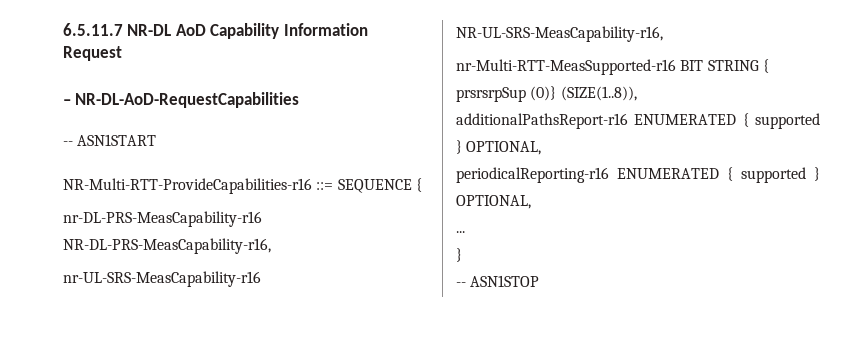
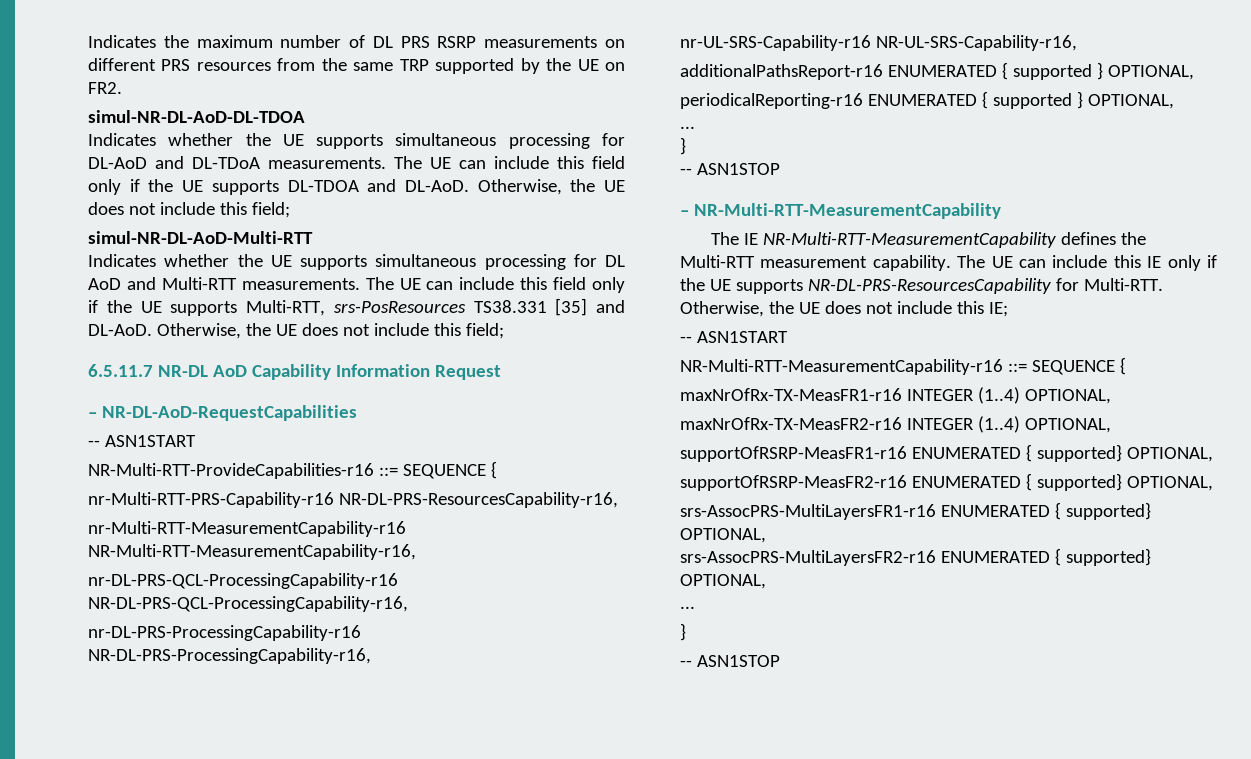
+ Indicates the maximum number of DL PRS RSRP measurements on different PRS resources from the same TRP supported by the UE on FR2.
+ simul-NR-DL-AoD-DL-TDOA
+ Indicates whether the UE supports simultaneous processing for DL-AoD and DL-TDoA measurements. The UE can include this field only if the UE supports DL-TDOA and DL-AoD. Otherwise, the UE does not include this field;
+ simul-NR-DL-AoD-Multi-RTT
+ Indicates whether the UE supports simultaneous processing for DL AoD and Multi-RTT measurements. The UE can include this field only if the UE supports Multi-RTT, srs-PosResources TS38.331 [35] and DL-AoD. Otherwise, the UE does not include this field;
- nr-DL-PRS-MeasCapability-r16 NR-DL-PRS-MeasCapability-r16,
- nr-UL-SRS-MeasCapability-r16 NR-UL-SRS-MeasCapability-r16,
- nr-Multi-RTT-MeasSupported-r16 BIT STRING { prsrsrpSup (0)} (SIZE(1..8)),
+ nr-Multi-RTT-PRS-Capability-r16 NR-DL-PRS-ResourcesCapability-r16,
+ nr-Multi-RTT-MeasurementCapability-r16 NR-Multi-RTT-MeasurementCapability-r16,
+ nr-DL-PRS-QCL-ProcessingCapability-r16 NR-DL-PRS-QCL-ProcessingCapability-r16,
+ nr-DL-PRS-ProcessingCapability-r16 NR-DL-PRS-ProcessingCapability-r16,
+ nr-UL-SRS-Capability-r16 NR-UL-SRS-Capability-r16,
+ – NR-Multi-RTT-MeasurementCapability
+ The IE NR-Multi-RTT-MeasurementCapability defines the Multi-RTT measurement capability. The UE can include this IE only if the UE supports NR-DL-PRS-ResourcesCapability for Multi-RTT. Otherwise, the UE does not include this IE;
+ -- ASN1START
+ NR-Multi-RTT-MeasurementCapability-r16 ::= SEQUENCE {
+ maxNrOfRx-TX-MeasFR1-r16 INTEGER (1..4) OPTIONAL,
+ maxNrOfRx-TX-MeasFR2-r16 INTEGER (1..4) OPTIONAL,
+ supportOfRSRP-MeasFR1-r16 ENUMERATED { supported} OPTIONAL,
+ supportOfRSRP-MeasFR2-r16 ENUMERATED { supported} OPTIONAL,
+ srs-AssocPRS-MultiLayersFR1-r16 ENUMERATED { supported} OPTIONAL,
+ srs-AssocPRS-MultiLayersFR2-r16 ENUMERATED { supported} OPTIONAL,
+ ...
+ }
+ -- ASN1STOP

